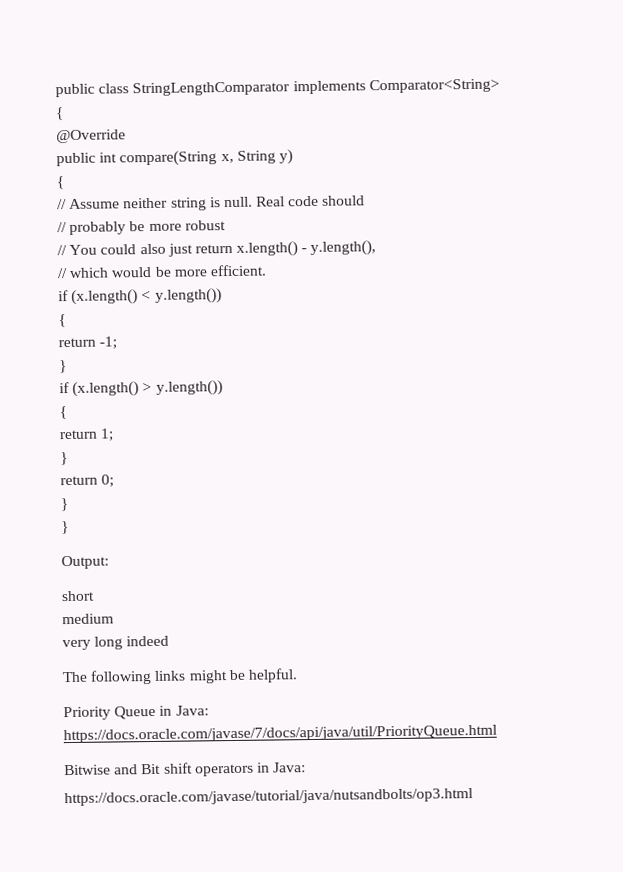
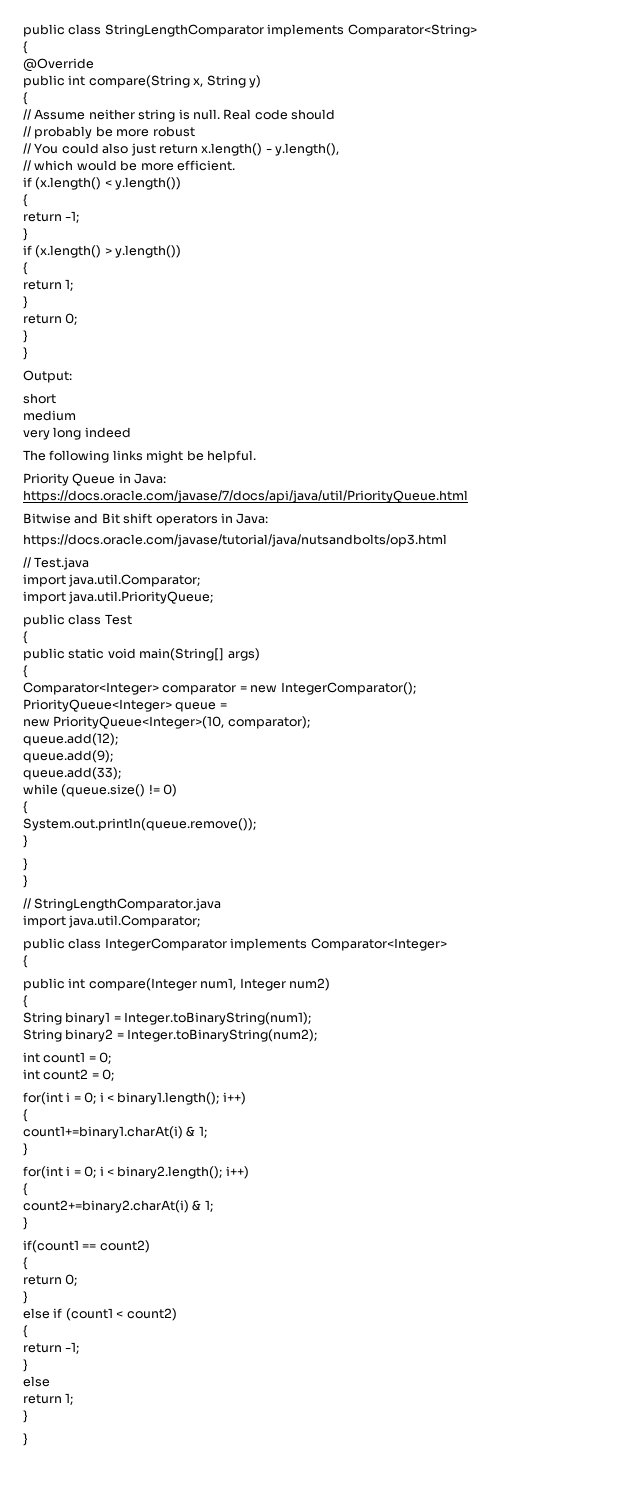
+ // Test.java
+ import java.util.Comparator;
+ import java.util.PriorityQueue;
+ public class Test
+ {
+ public static void main(String[] args)
+ {
+ Comparator<Integer> comparator = new IntegerComparator();
+ PriorityQueue<Integer> queue =
+ new PriorityQueue<Integer>(10, comparator);
+ queue.add(12);
+ queue.add(9);
+ queue.add(33);
+ while (queue.size() != 0)
+ {
+ System.out.println(queue.remove());
+ }
+ }
+ }
+ // StringLengthComparator.java
+ import java.util.Comparator;
+ public class IntegerComparator implements Comparator<Integer>
+ {
+ public int compare(Integer num1, Integer num2)
+ {
+ String binary1 = Integer.toBinaryString(num1);
+ String binary2 = Integer.toBinaryString(num2);
+ int count1 = 0;
+ int count2 = 0;
+ for(int i = 0; i < binary1.length(); i++)
+ {
+ count1+=binary1.charAt(i) & 1;
+ }
+ for(int i = 0; i < binary2.length(); i++)
+ {
+ count2+=binary2.charAt(i) & 1;
+ }
+ if(count1 == count2)
+ {
+ return 0;
+ }
+ else if (count1 < count2)
+ {
+ return -1;
+ }
+ else
+ return 1;
+ }
+ }

